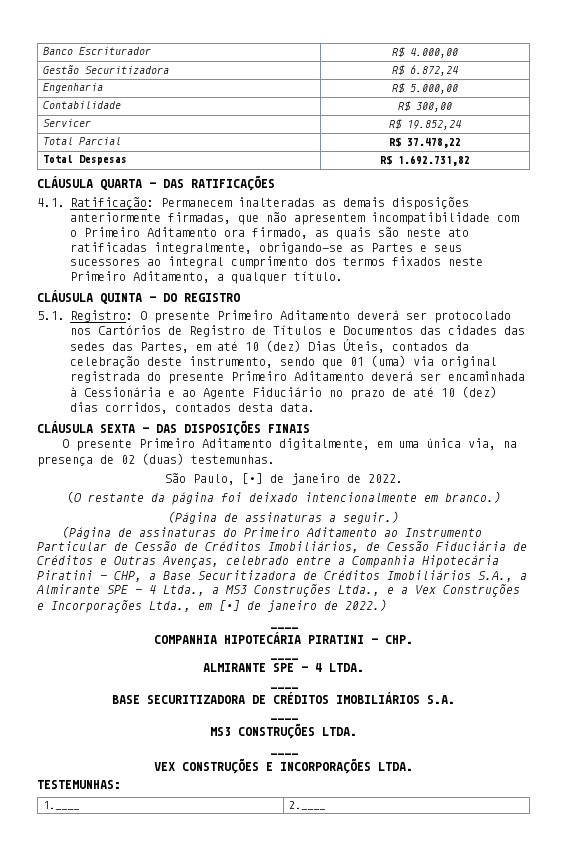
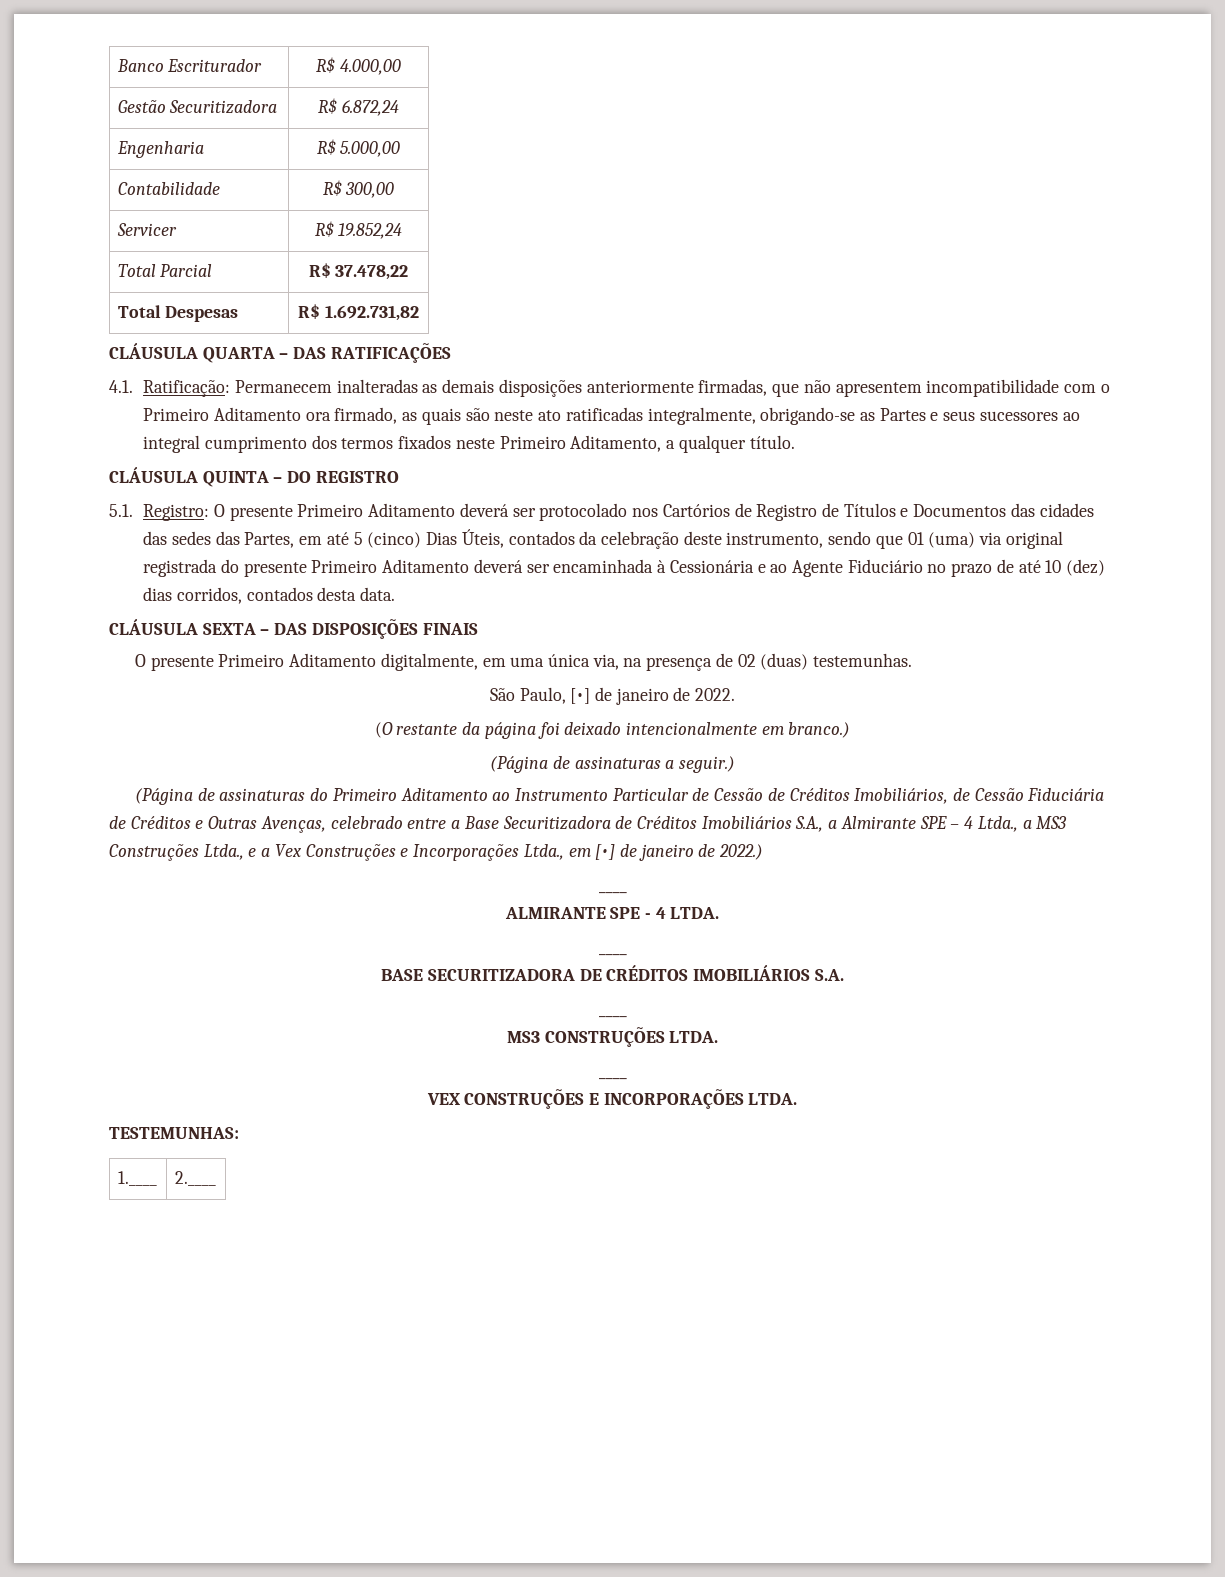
- O presente Primeiro Aditamento deverá ser protocolado nos Cartórios de Registro de Títulos e Documentos das cidades das sedes das Partes, em até 10 (dez) Dias Úteis, contados da celebração deste instrumento, sendo que 01 (uma) via original registrada do presente Primeiro Aditamento deverá ser encaminhada à Cessionária e ao Agente Fiduciário no prazo de até 10 (dez) dias corridos, contados desta data.
+ O presente Primeiro Aditamento deverá ser protocolado nos Cartórios de Registro de Títulos e Documentos das cidades das sedes das Partes, em até 5 (cinco) Dias Úteis, contados da celebração deste instrumento, sendo que 01 (uma) via original registrada do presente Primeiro Aditamento deverá ser encaminhada à Cessionária e ao Agente Fiduciário no prazo de até 10 (dez) dias corridos, contados desta data.
- (Página de assinaturas do Primeiro Aditamento ao Instrumento Particular de Cessão de Créditos Imobiliários, de Cessão Fiduciária de Créditos e Outras Avenças, celebrado entre a Companhia Hipotecária Piratini – CHP, a Base Securitizadora de Créditos Imobiliários S.A., a Almirante SPE – 4 Ltda., a MS3 Construções Ltda., e a Vex Construções e Incorporações Ltda., em [•] de janeiro de 2022.)
+ (Página de assinaturas do Primeiro Aditamento ao Instrumento Particular de Cessão de Créditos Imobiliários, de Cessão Fiduciária de Créditos e Outras Avenças, celebrado entre a Base Securitizadora de Créditos Imobiliários S.A., a Almirante SPE – 4 Ltda., a MS3 Construções Ltda., e a Vex Construções e Incorporações Ltda., em [•] de janeiro de 2022.)
- COMPANHIA HIPOTECÁRIA PIRATINI - CHP.
- ____

